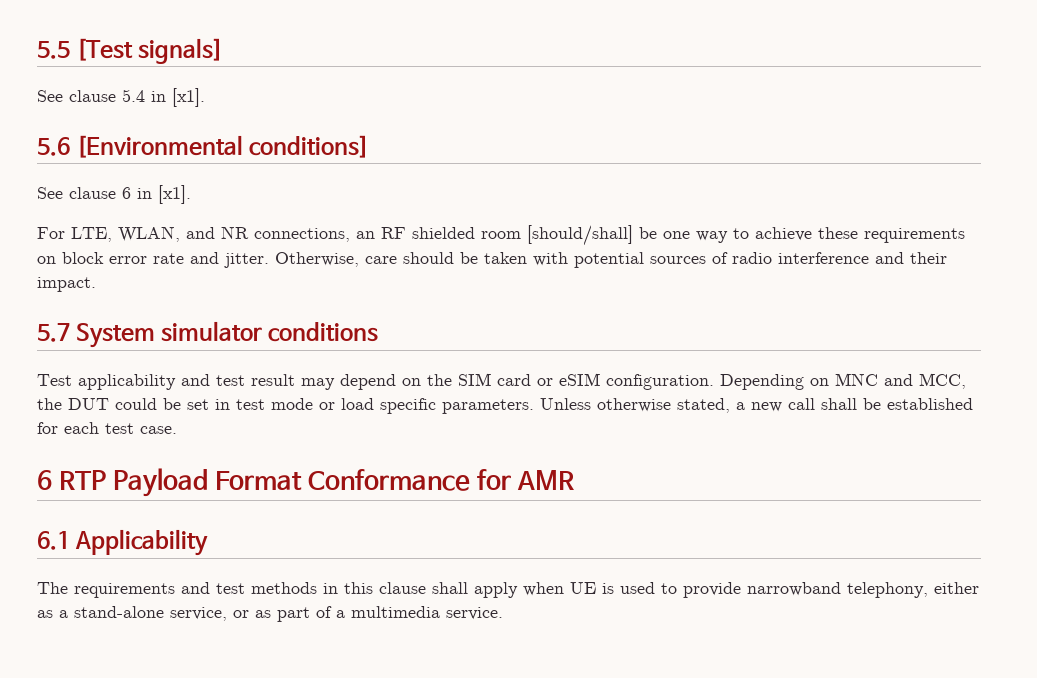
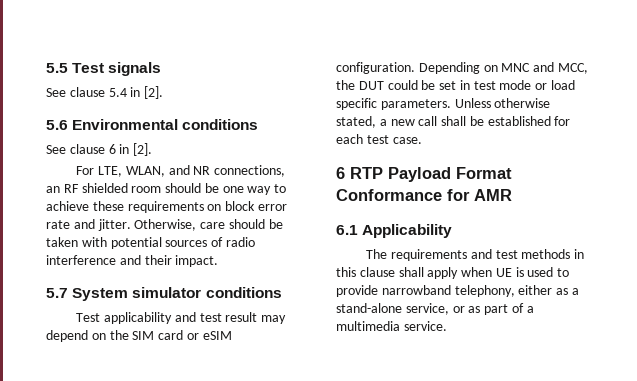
- 5.5 [Test signals]
+ 5.5 Test signals
- See clause 5.4 in [x1].
+ See clause 5.4 in [2].
- 5.6 [Environmental conditions]
+ 5.6 Environmental conditions
- See clause 6 in [x1].
+ See clause 6 in [2].
- For LTE, WLAN, and NR connections, an RF shielded room [should/shall] be one way to achieve these requirements on block error rate and jitter.
+ For LTE, WLAN, and NR connections, an RF shielded room should be one way to achieve these requirements on block error rate and jitter.

